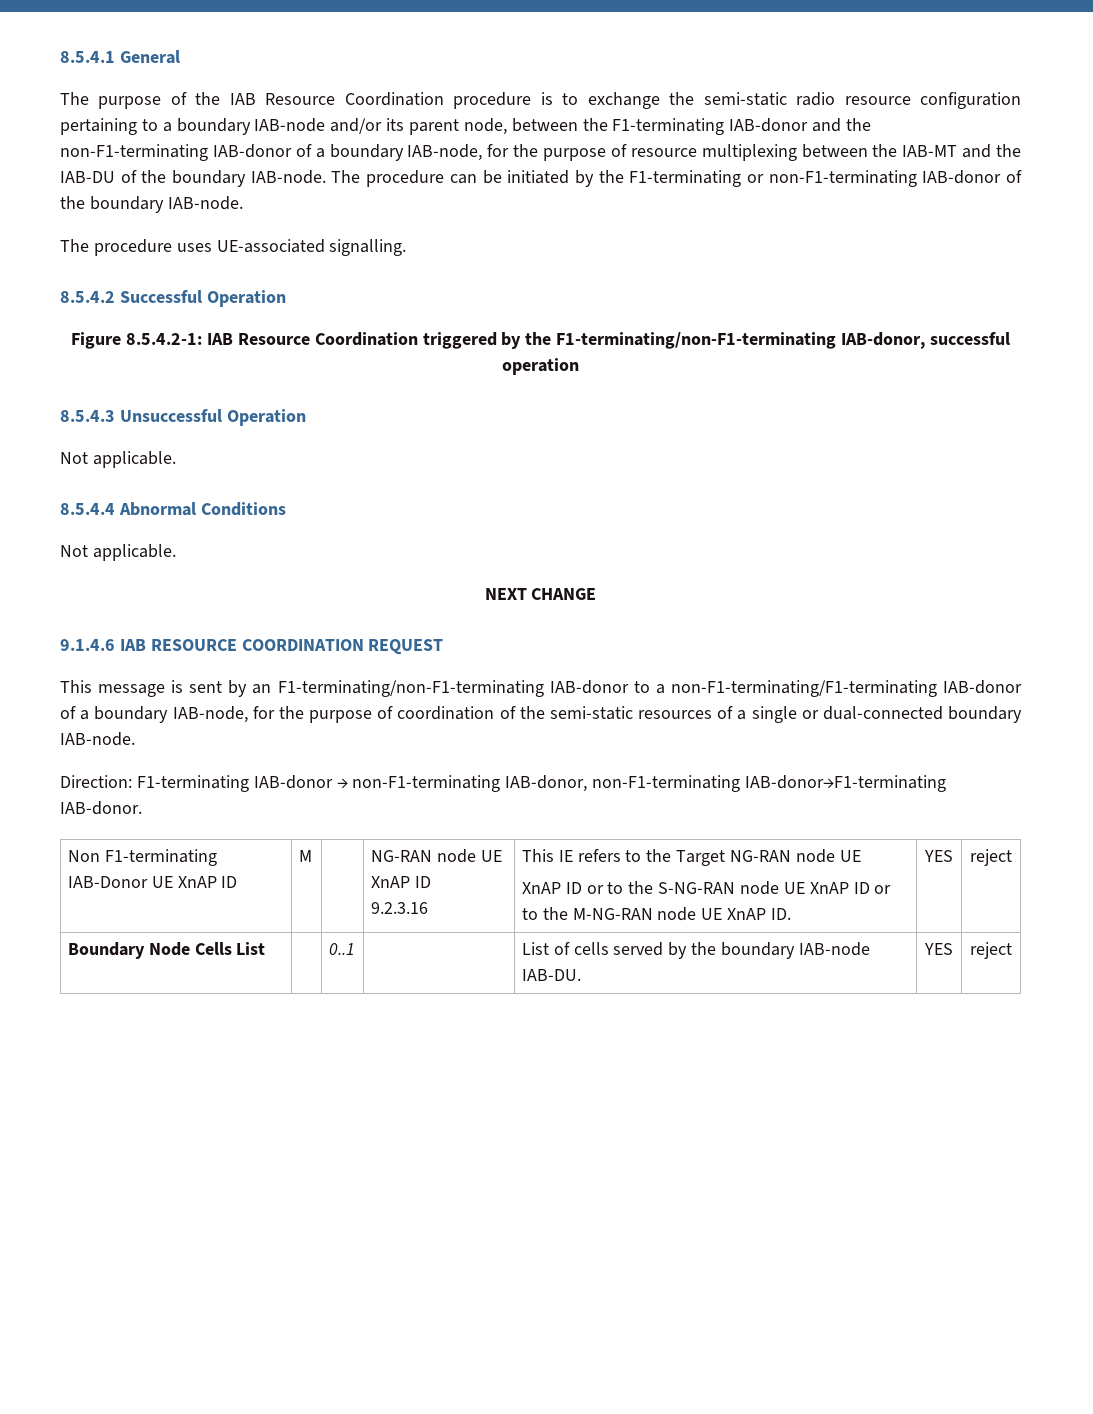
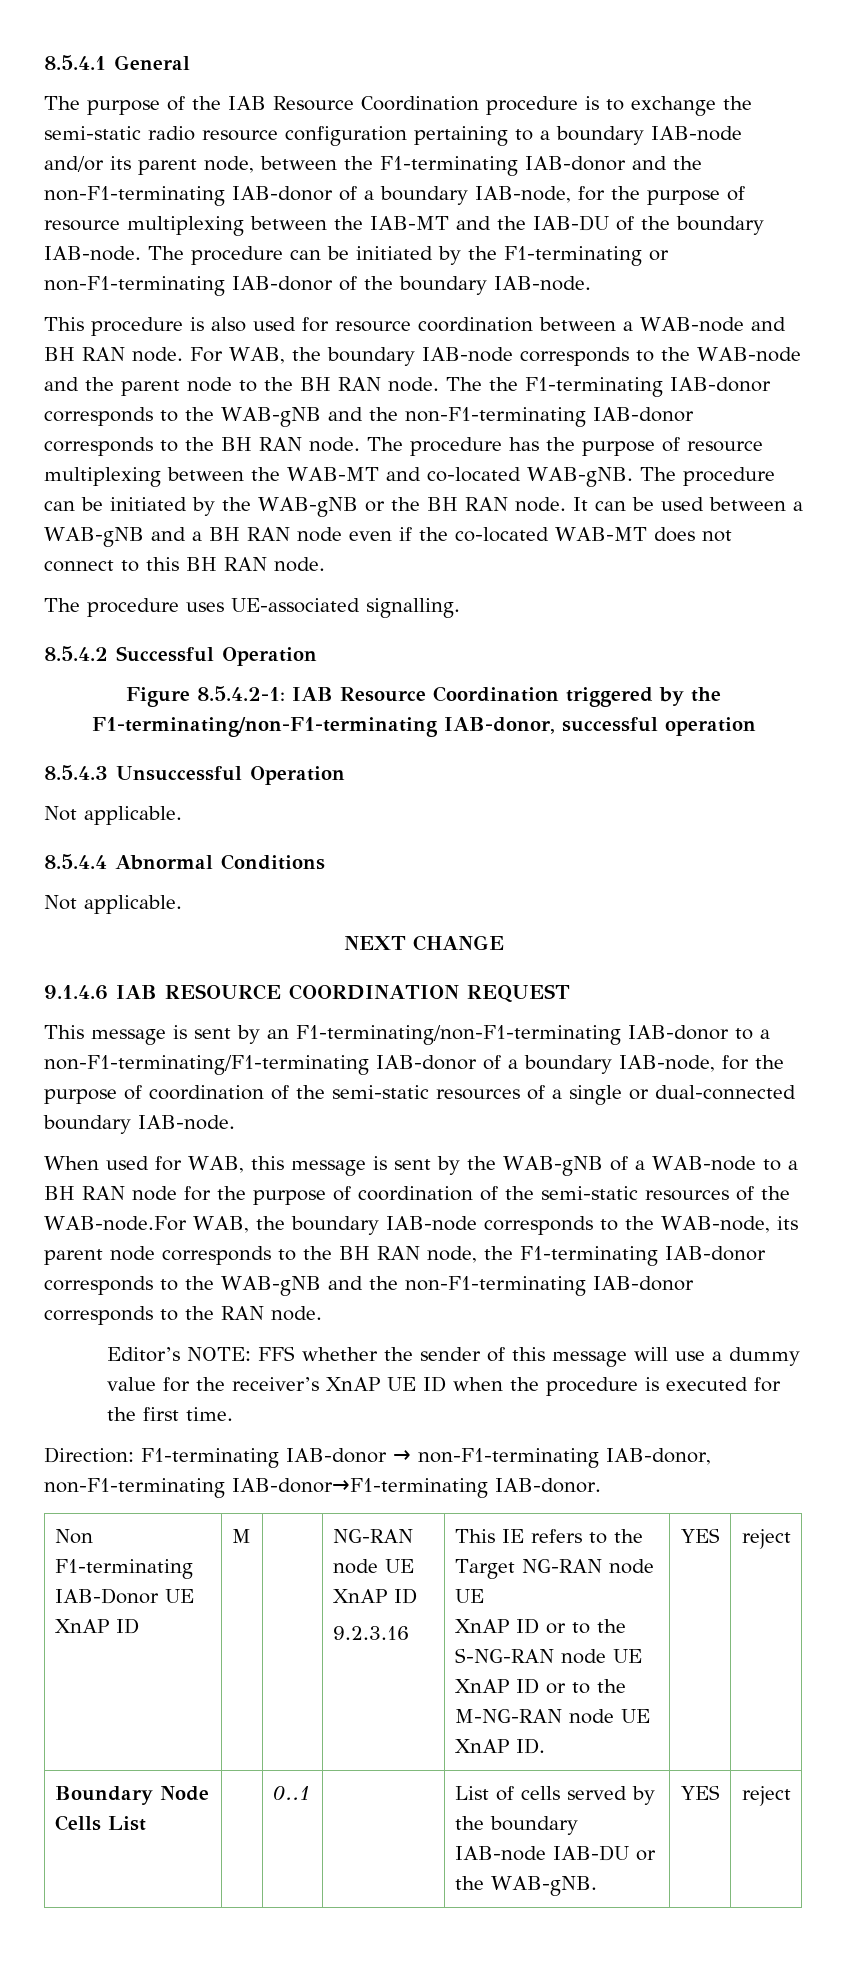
+ This procedure is also used for resource coordination between a WAB-node and BH RAN node. For WAB, the boundary IAB-node corresponds to the WAB-node and the parent node to the BH RAN node. The the F1-terminating IAB-donor corresponds to the WAB-gNB and the non-F1-terminating IAB-donor corresponds to the BH RAN node. The procedure has the purpose of resource multiplexing between the WAB-MT and co-located WAB-gNB. The procedure can be initiated by the WAB-gNB or the BH RAN node. It can be used between a WAB-gNB and a BH RAN node even if the co-located WAB-MT does not connect to this BH RAN node.
+ When used for WAB, this message is sent by the WAB-gNB of a WAB-node to a BH RAN node for the purpose of coordination of the semi-static resources of the WAB-node.For WAB, the boundary IAB-node corresponds to the WAB-node, its parent node corresponds to the BH RAN node, the F1-terminating IAB-donor corresponds to the WAB-gNB and the non-F1-terminating IAB-donor corresponds to the RAN node.
+ Editor’s NOTE: FFS whether the sender of this message will use a dummy value for the receiver’s XnAP UE ID when the procedure is executed for the first time.
- Boundary Node Cells List | | 0..1 | | List of cells served by the boundary IAB-node IAB-DU. | YES | reject
+ Boundary Node Cells List | | 0..1 | | List of cells served by the boundary IAB-node IAB-DU or the WAB-gNB. | YES | reject

